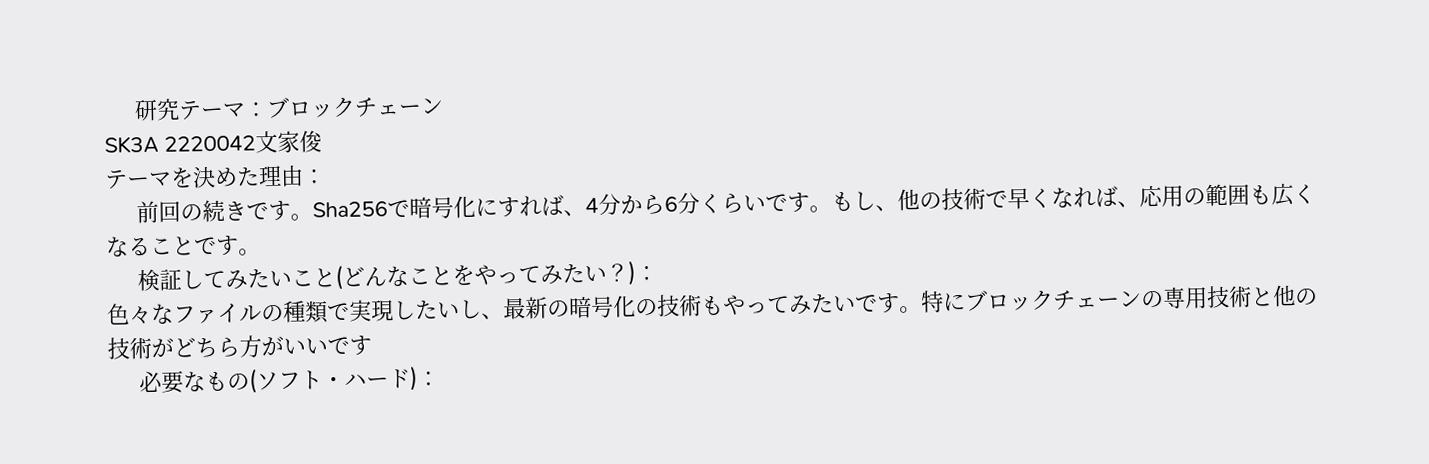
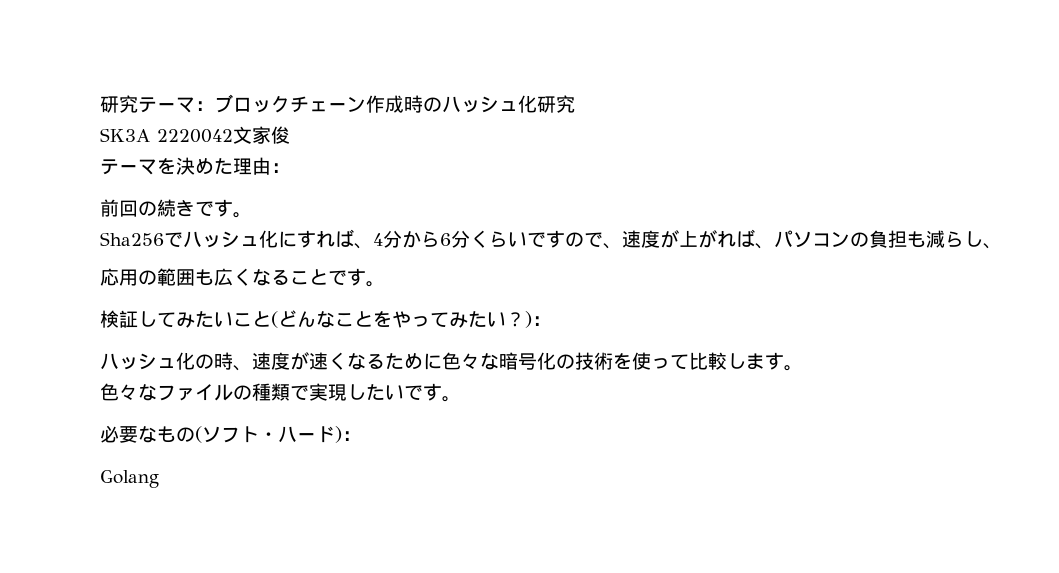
- 研究テーマ：ブロックチェーン
+ 研究テーマ：ブロックチェーン作成時のハッシュ化研究
- 前回の続きです。Sha256で暗号化にすれば、4分から6分くらいです。もし、他の技術で早くなれば、応用の範囲も広くなることです。
+ 前回の続きです。
+ Sha256でハッシュ化にすれば、4分から6分くらいですので、速度が上がれば、パソコンの負担も減らし、
+ 応用の範囲も広くなることです。
+ ハッシュ化の時、速度が速くなるために色々な暗号化の技術を使って比較します。
- 色々なファイルの種類で実現したいし、最新の暗号化の技術もやってみたいです。特にブロックチェーンの専用技術と他の技術がどちら方がいいです
+ 色々なファイルの種類で実現したいです。
+ Golang

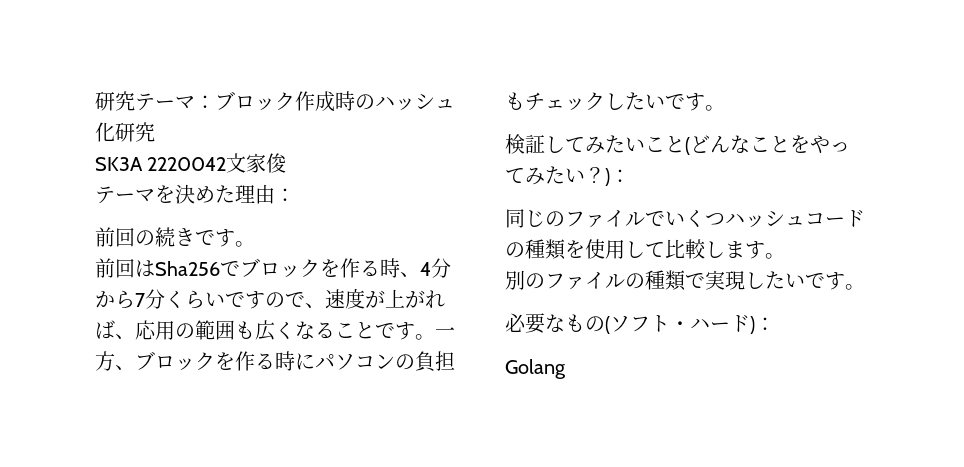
- 研究テーマ：ブロックチェーン作成時のハッシュ化研究
+ 研究テーマ：ブロック作成時のハッシュ化研究
- Sha256でハッシュ化にすれば、4分から6分くらいですので、速度が上がれば、パソコンの負担も減らし、
- 応用の範囲も広くなることです。
+ 前回はSha256でブロックを作る時、4分から7分くらいですので、速度が上がれば、応用の範囲も広くなることです。一方、ブロックを作る時にパソコンの負担もチェックしたいです。
- ハッシュ化の時、速度が速くなるために色々な暗号化の技術を使って比較します。
+ 同じのファイルでいくつハッシュコードの種類を使用して比較します。
- 色々なファイルの種類で実現したいです。
+ 別のファイルの種類で実現したいです。

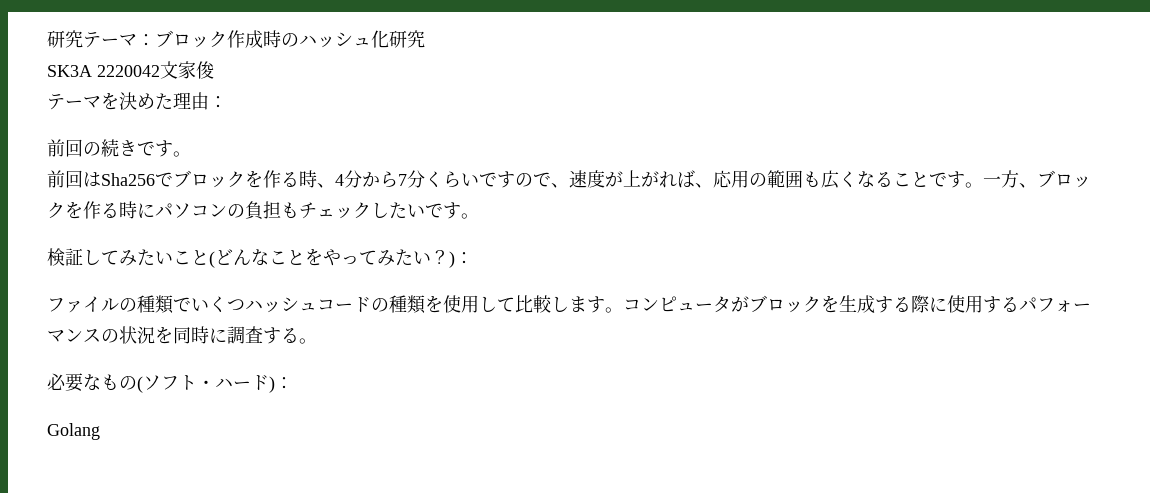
- 同じのファイルでいくつハッシュコードの種類を使用して比較します。
- 別のファイルの種類で実現したいです。
+ ファイルの種類でいくつハッシュコードの種類を使用して比較します。コンピュータがブロックを生成する際に使用するパフォーマンスの状況を同時に調査する。

